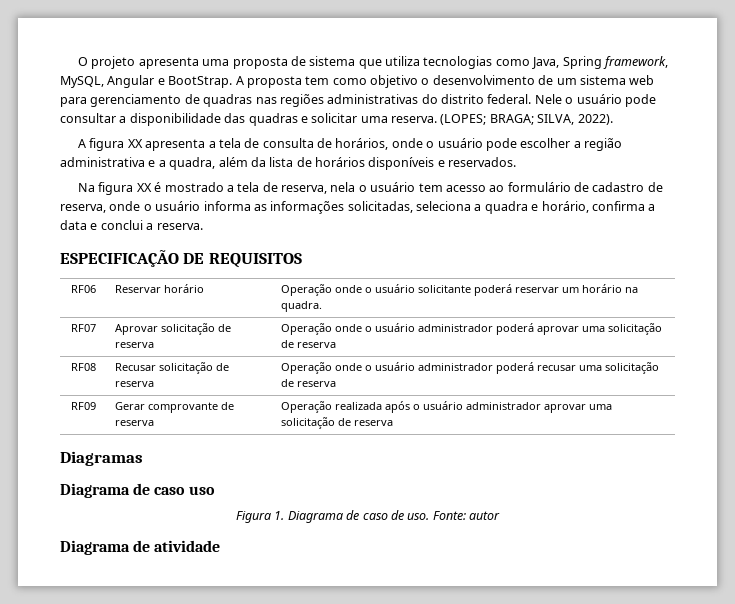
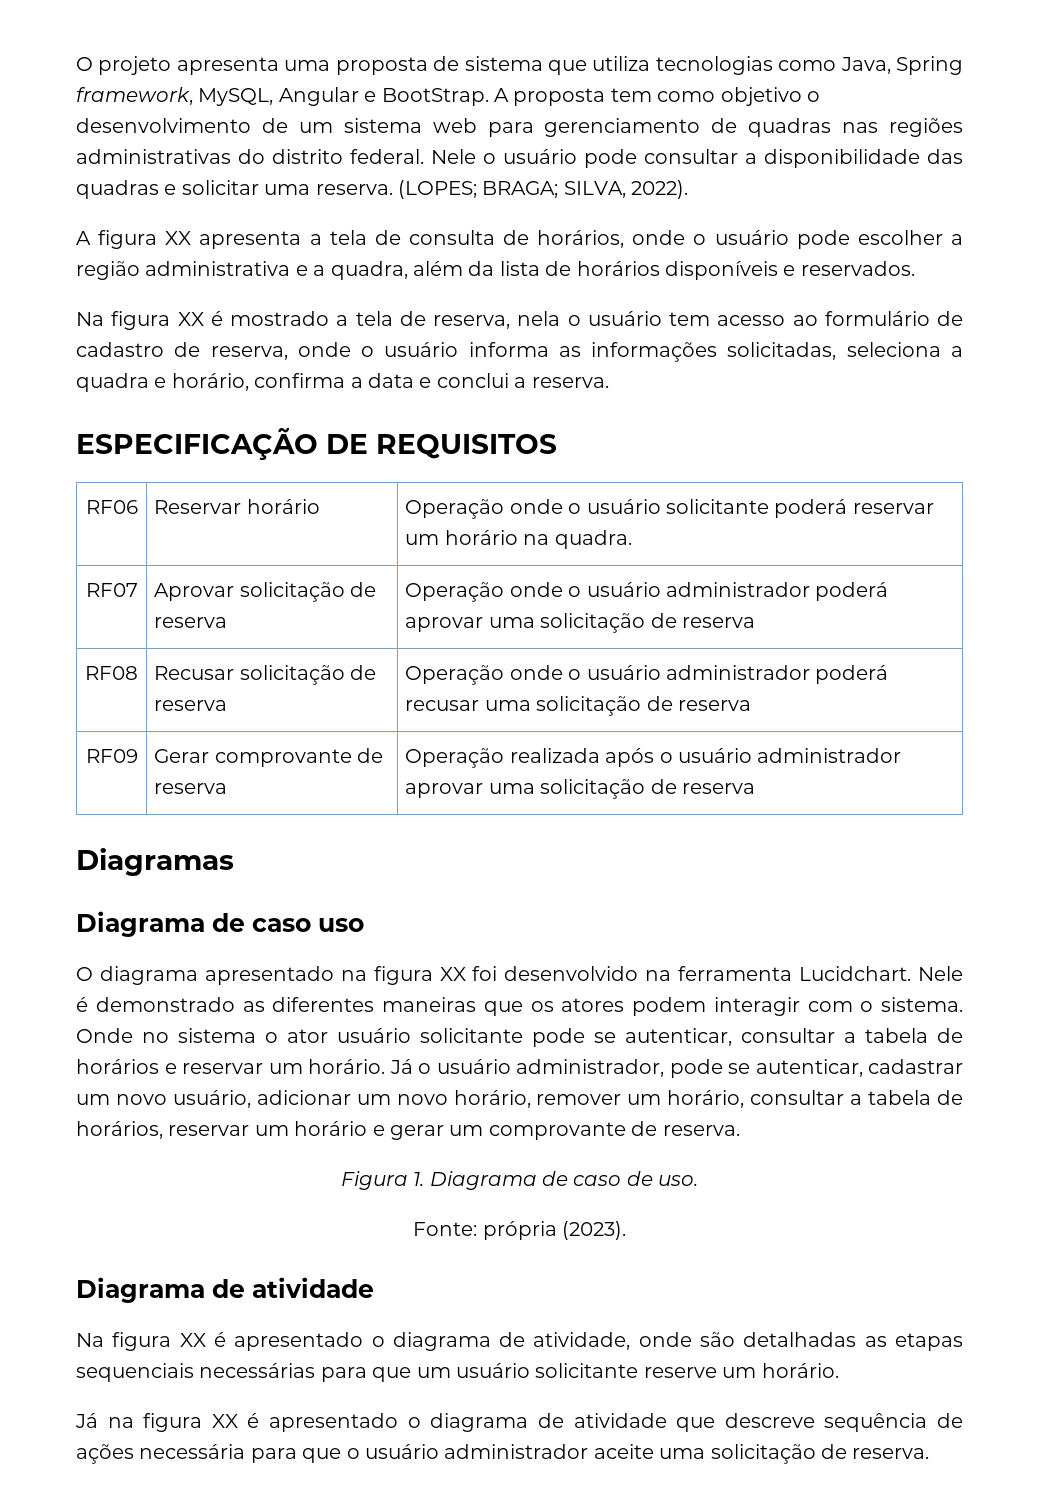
+ O diagrama apresentado na figura XX foi desenvolvido na ferramenta Lucidchart. Nele é demonstrado as diferentes maneiras que os atores podem interagir com o sistema. Onde no sistema o ator usuário solicitante pode se autenticar, consultar a tabela de horários e reservar um horário. Já o usuário administrador, pode se autenticar, cadastrar um novo usuário, adicionar um novo horário, remover um horário, consultar a tabela de horários, reservar um horário e gerar um comprovante de reserva.
- Figura 1. Diagrama de caso de uso. Fonte: autor
+ Figura 1. Diagrama de caso de uso.
+ Fonte: própria (2023).
+ Na figura XX é apresentado o diagrama de atividade, onde são detalhadas as etapas sequenciais necessárias para que um usuário solicitante reserve um horário.
+ Já na figura XX é apresentado o diagrama de atividade que descreve sequência de ações necessária para que o usuário administrador aceite uma solicitação de reserva.

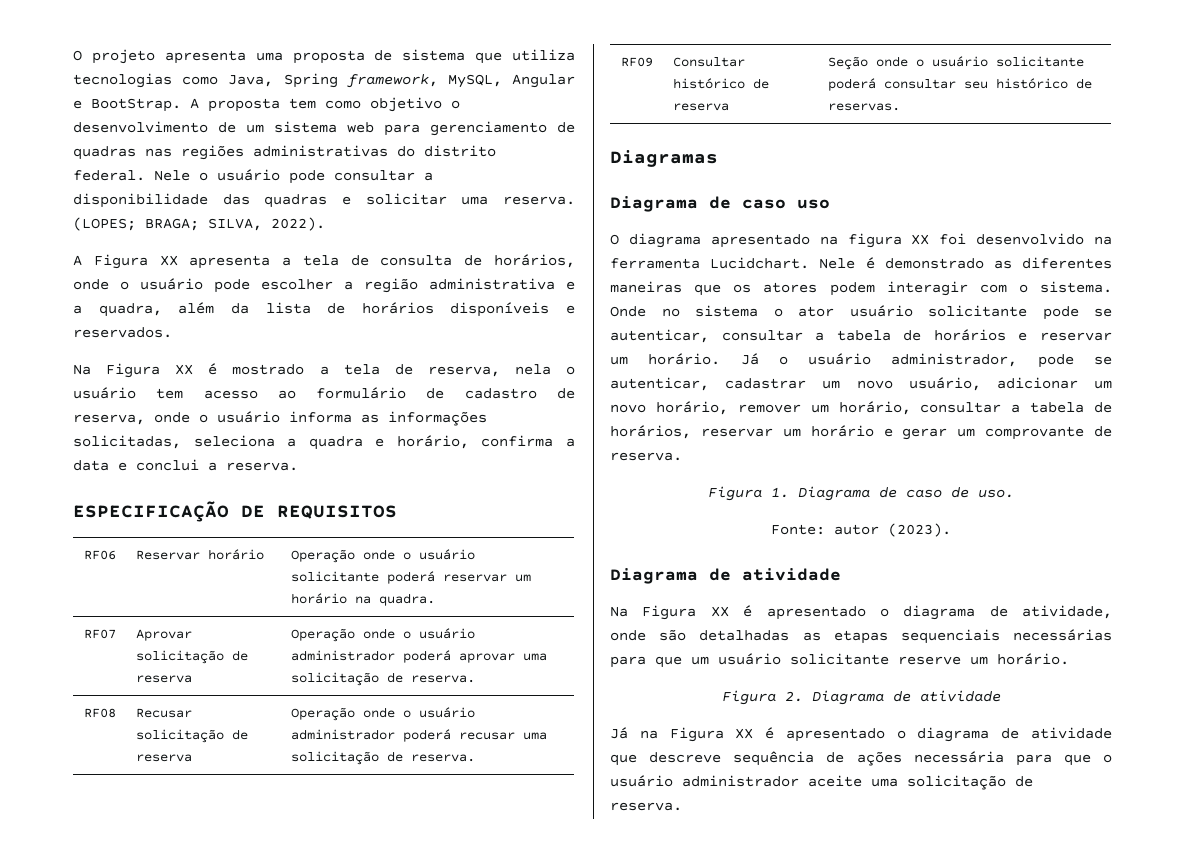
- A figura XX apresenta a tela de consulta de horários, onde o usuário pode escolher a região administrativa e a quadra, além da lista de horários disponíveis e reservados.
+ A Figura XX apresenta a tela de consulta de horários, onde o usuário pode escolher a região administrativa e a quadra, além da lista de horários disponíveis e reservados.
- Na figura XX é mostrado a tela de reserva, nela o usuário tem acesso ao formulário de cadastro de reserva, onde o usuário informa as informações solicitadas, seleciona a quadra e horário, confirma a data e conclui a reserva.
+ Na Figura XX é mostrado a tela de reserva, nela o usuário tem acesso ao formulário de cadastro de reserva, onde o usuário informa as informações solicitadas, seleciona a quadra e horário, confirma a data e conclui a reserva.
- RF07 | Aprovar solicitação de reserva | Operação onde o usuário administrador poderá aprovar uma solicitação de reserva
+ RF07 | Aprovar solicitação de reserva | Operação onde o usuário administrador poderá aprovar uma solicitação de reserva.
- RF08 | Recusar solicitação de reserva | Operação onde o usuário administrador poderá recusar uma solicitação de reserva
+ RF08 | Recusar solicitação de reserva | Operação onde o usuário administrador poderá recusar uma solicitação de reserva.
- RF09 | Gerar comprovante de reserva | Operação realizada após o usuário administrador aprovar uma solicitação de reserva
+ RF09 | Consultar histórico de reserva | Seção onde o usuário solicitante poderá consultar seu histórico de reservas.
- Fonte: própria (2023).
+ Fonte: autor (2023).
- Na figura XX é apresentado o diagrama de atividade, onde são detalhadas as etapas sequenciais necessárias para que um usuário solicitante reserve um horário.
+ Na Figura XX é apresentado o diagrama de atividade, onde são detalhadas as etapas sequenciais necessárias para que um usuário solicitante reserve um horário.
+ Figura 2. Diagrama de atividade
- Já na figura XX é apresentado o diagrama de atividade que descreve sequência de ações necessária para que o usuário administrador aceite uma solicitação de reserva.
+ Já na Figura XX é apresentado o diagrama de atividade que descreve sequência de ações necessária para que o usuário administrador aceite uma solicitação de reserva.

